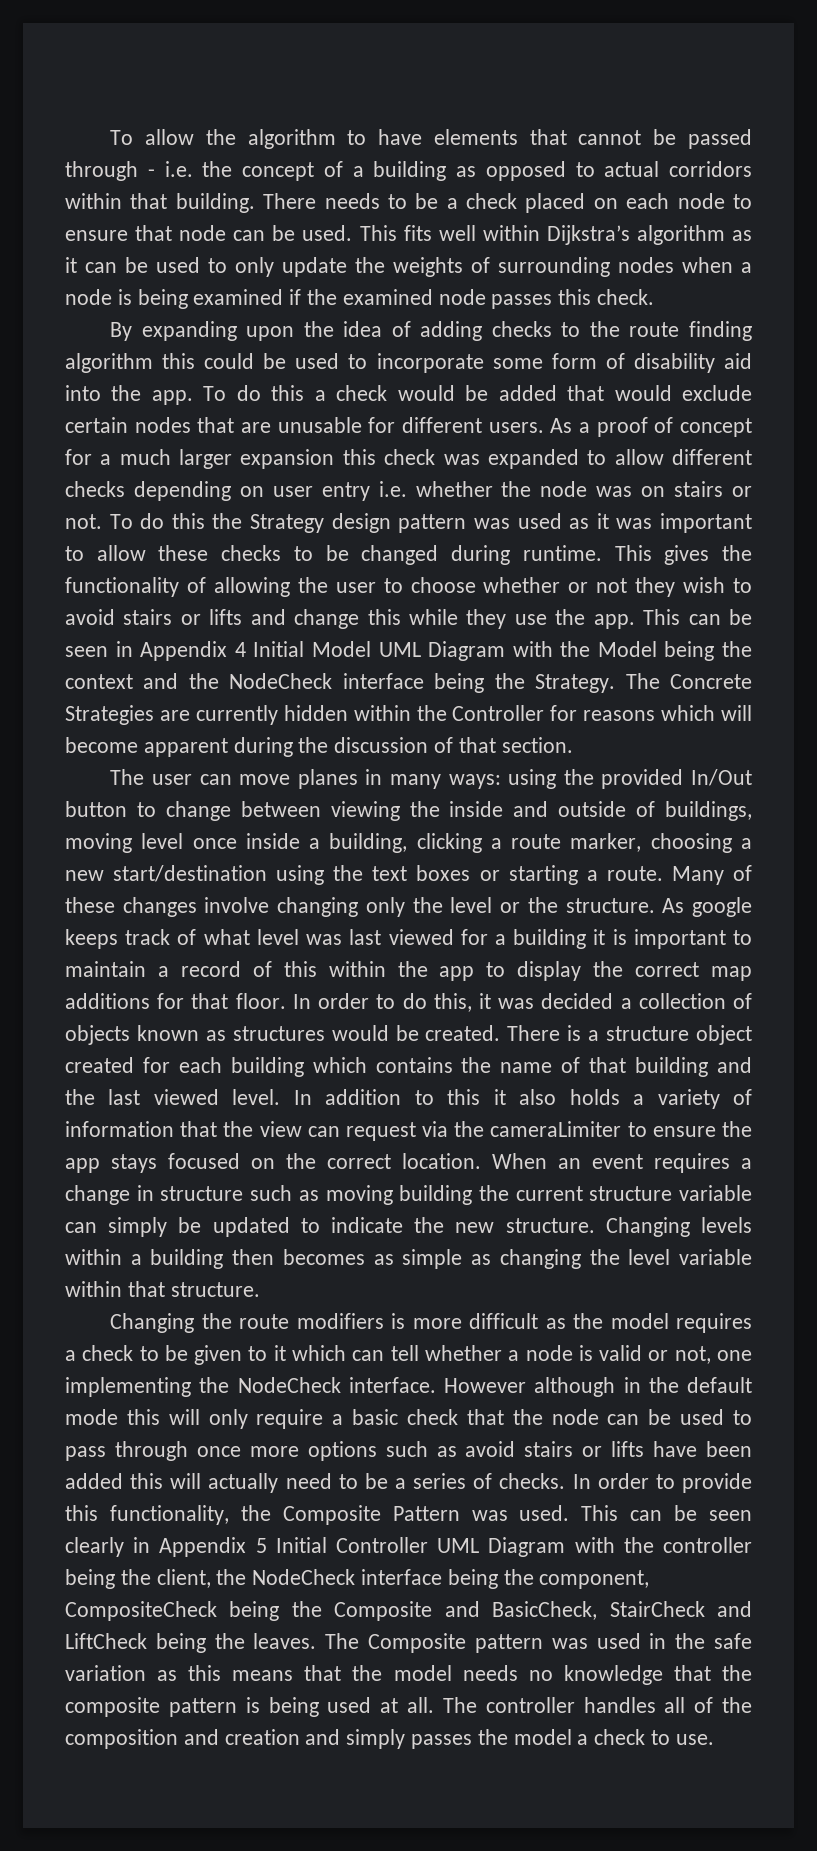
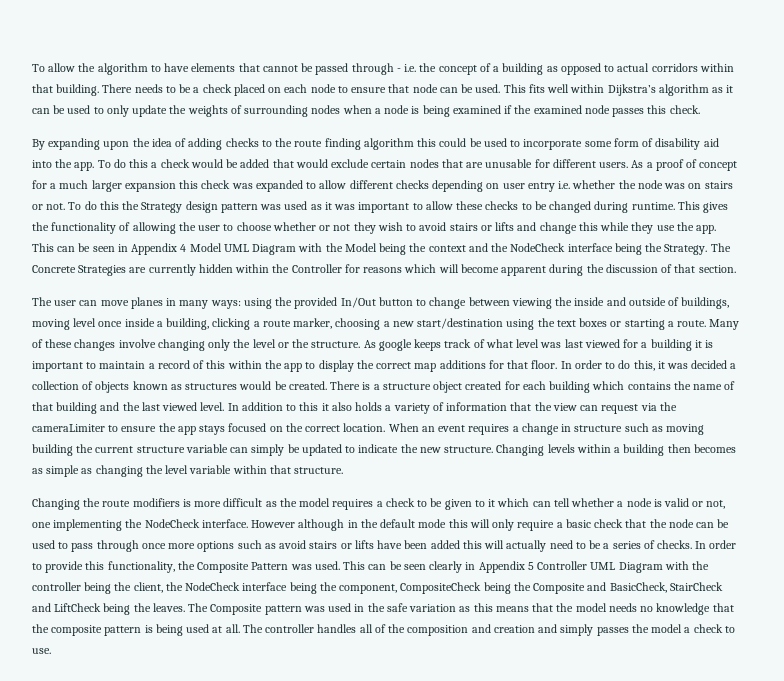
- This can be seen in Appendix 4 Initial Model UML Diagram with the Model being the context and the NodeCheck interface being the Strategy.
+ This can be seen in Appendix 4 Model UML Diagram with the Model being the context and the NodeCheck interface being the Strategy.
- This can be seen clearly in Appendix 5 Initial Controller UML Diagram with the controller being the client, the NodeCheck interface being the component, CompositeCheck being the Composite and BasicCheck, StairCheck and LiftCheck being the leaves.
+ This can be seen clearly in Appendix 5 Controller UML Diagram with the controller being the client, the NodeCheck interface being the component, CompositeCheck being the Composite and BasicCheck, StairCheck and LiftCheck being the leaves.

